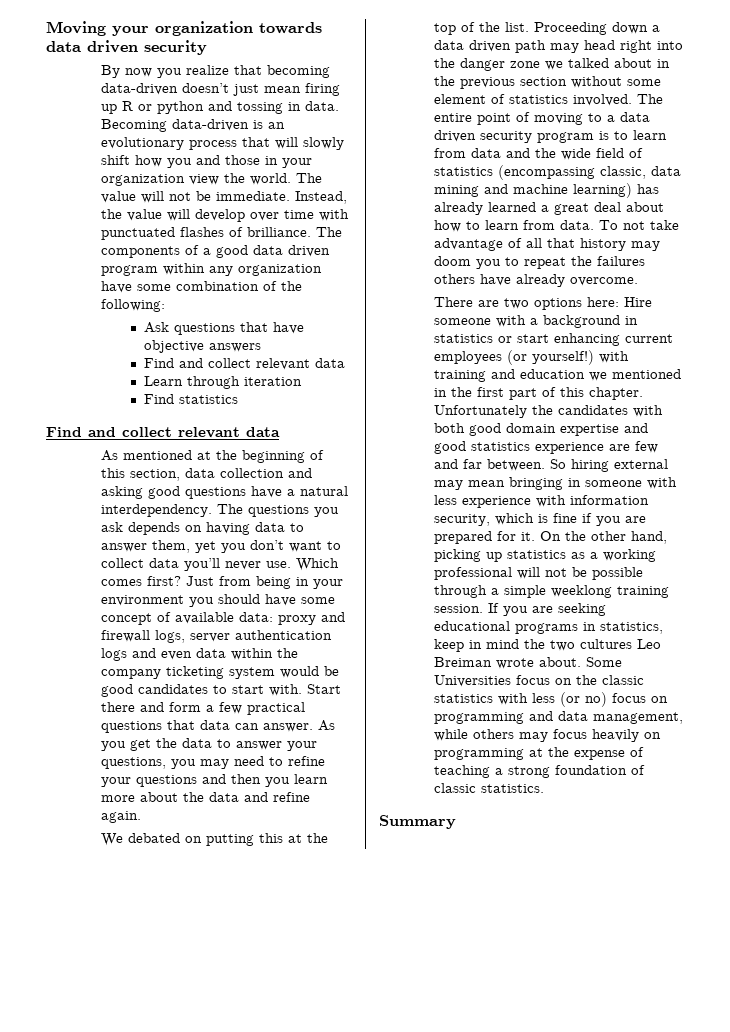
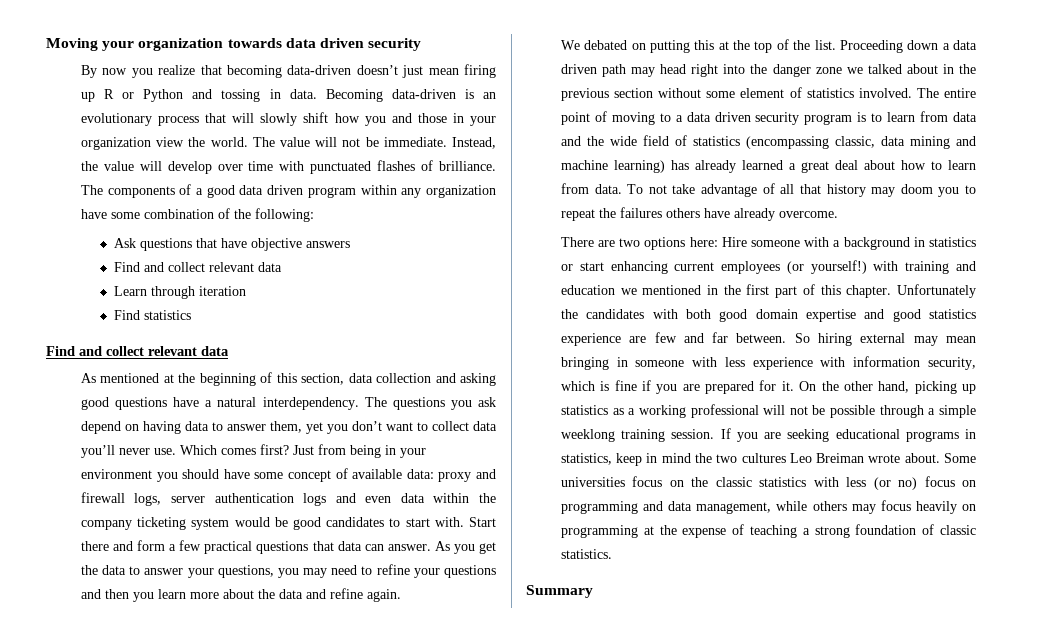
- By now you realize that becoming data-driven doesn’t just mean firing up R or python and tossing in data.
+ By now you realize that becoming data-driven doesn’t just mean firing up R or Python and tossing in data.
- The questions you ask depends on having data to answer them, yet you don’t want to collect data you’ll never use.
+ The questions you ask depend on having data to answer them, yet you don’t want to collect data you’ll never use.
- Some Universities focus on the classic statistics with less (or no) focus on programming and data management, while others may focus heavily on programming at the expense of teaching a strong foundation of classic statistics.
+ Some universities focus on the classic statistics with less (or no) focus on programming and data management, while others may focus heavily on programming at the expense of teaching a strong foundation of classic statistics.

